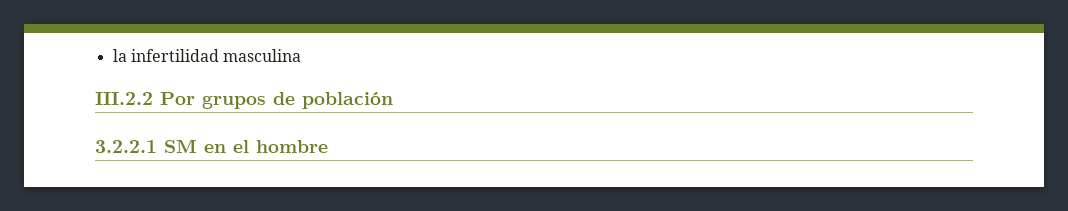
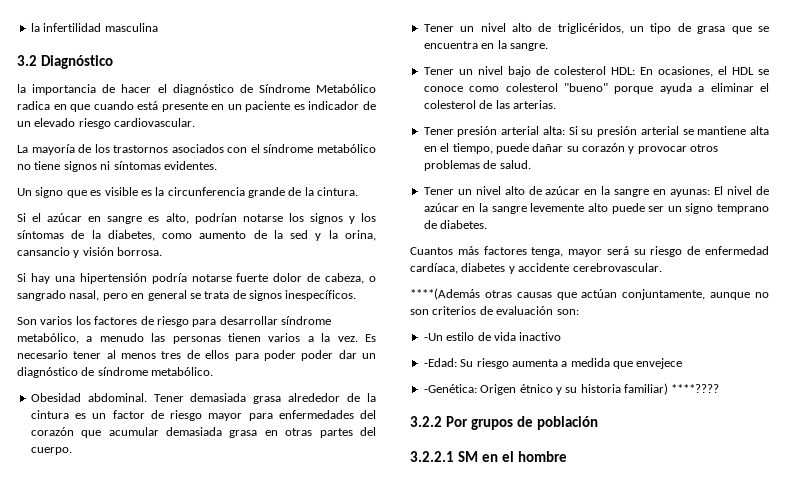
- III.2.2 Por grupos de población
+ 3.2 Diagnóstico
+ la importancia de hacer el diagnóstico de Síndrome Metabólico radica en que cuando está presente en un paciente es indicador de un elevado riesgo cardiovascular.
+ La mayoría de los trastornos asociados con el síndrome metabólico no tiene signos ni síntomas evidentes.
+ Un signo que es visible es la circunferencia grande de la cintura.
+ Si el azúcar en sangre es alto, podrían notarse los signos y los síntomas de la diabetes, como aumento de la sed y la orina, cansancio y visión borrosa.
+ Si hay una hipertensión podría notarse fuerte dolor de cabeza, o sangrado nasal, pero en general se trata de signos inespecíficos.
+ Son varios los factores de riesgo para desarrollar síndrome metabólico, a menudo las personas tienen varios a la vez. Es necesario tener al menos tres de ellos para poder poder dar un diagnóstico de síndrome metabólico.
+ Obesidad abdominal. Tener demasiada grasa alrededor de la cintura es un factor de riesgo mayor para enfermedades del corazón que acumular demasiada grasa en otras partes del cuerpo.
+ Tener un nivel alto de triglicéridos, un tipo de grasa que se encuentra en la sangre.
+ Tener un nivel bajo de colesterol HDL: En ocasiones, el HDL se conoce como colesterol "bueno" porque ayuda a eliminar el colesterol de las arterias.
+ Tener presión arterial alta: Si su presión arterial se mantiene alta en el tiempo, puede dañar su corazón y provocar otros problemas de salud.
+ Tener un nivel alto de azúcar en la sangre en ayunas: El nivel de azúcar en la sangre levemente alto puede ser un signo temprano de diabetes.
+ Cuantos más factores tenga, mayor será su riesgo de enfermedad cardíaca, diabetes y accidente cerebrovascular.
+ ****(Además otras causas que actúan conjuntamente, aunque no son criterios de evaluación son:
+ -Un estilo de vida inactivo
+ -Edad: Su riesgo aumenta a medida que envejece
+ -Genética: Origen étnico y su historia familiar) ****????
+ 3.2.2 Por grupos de población

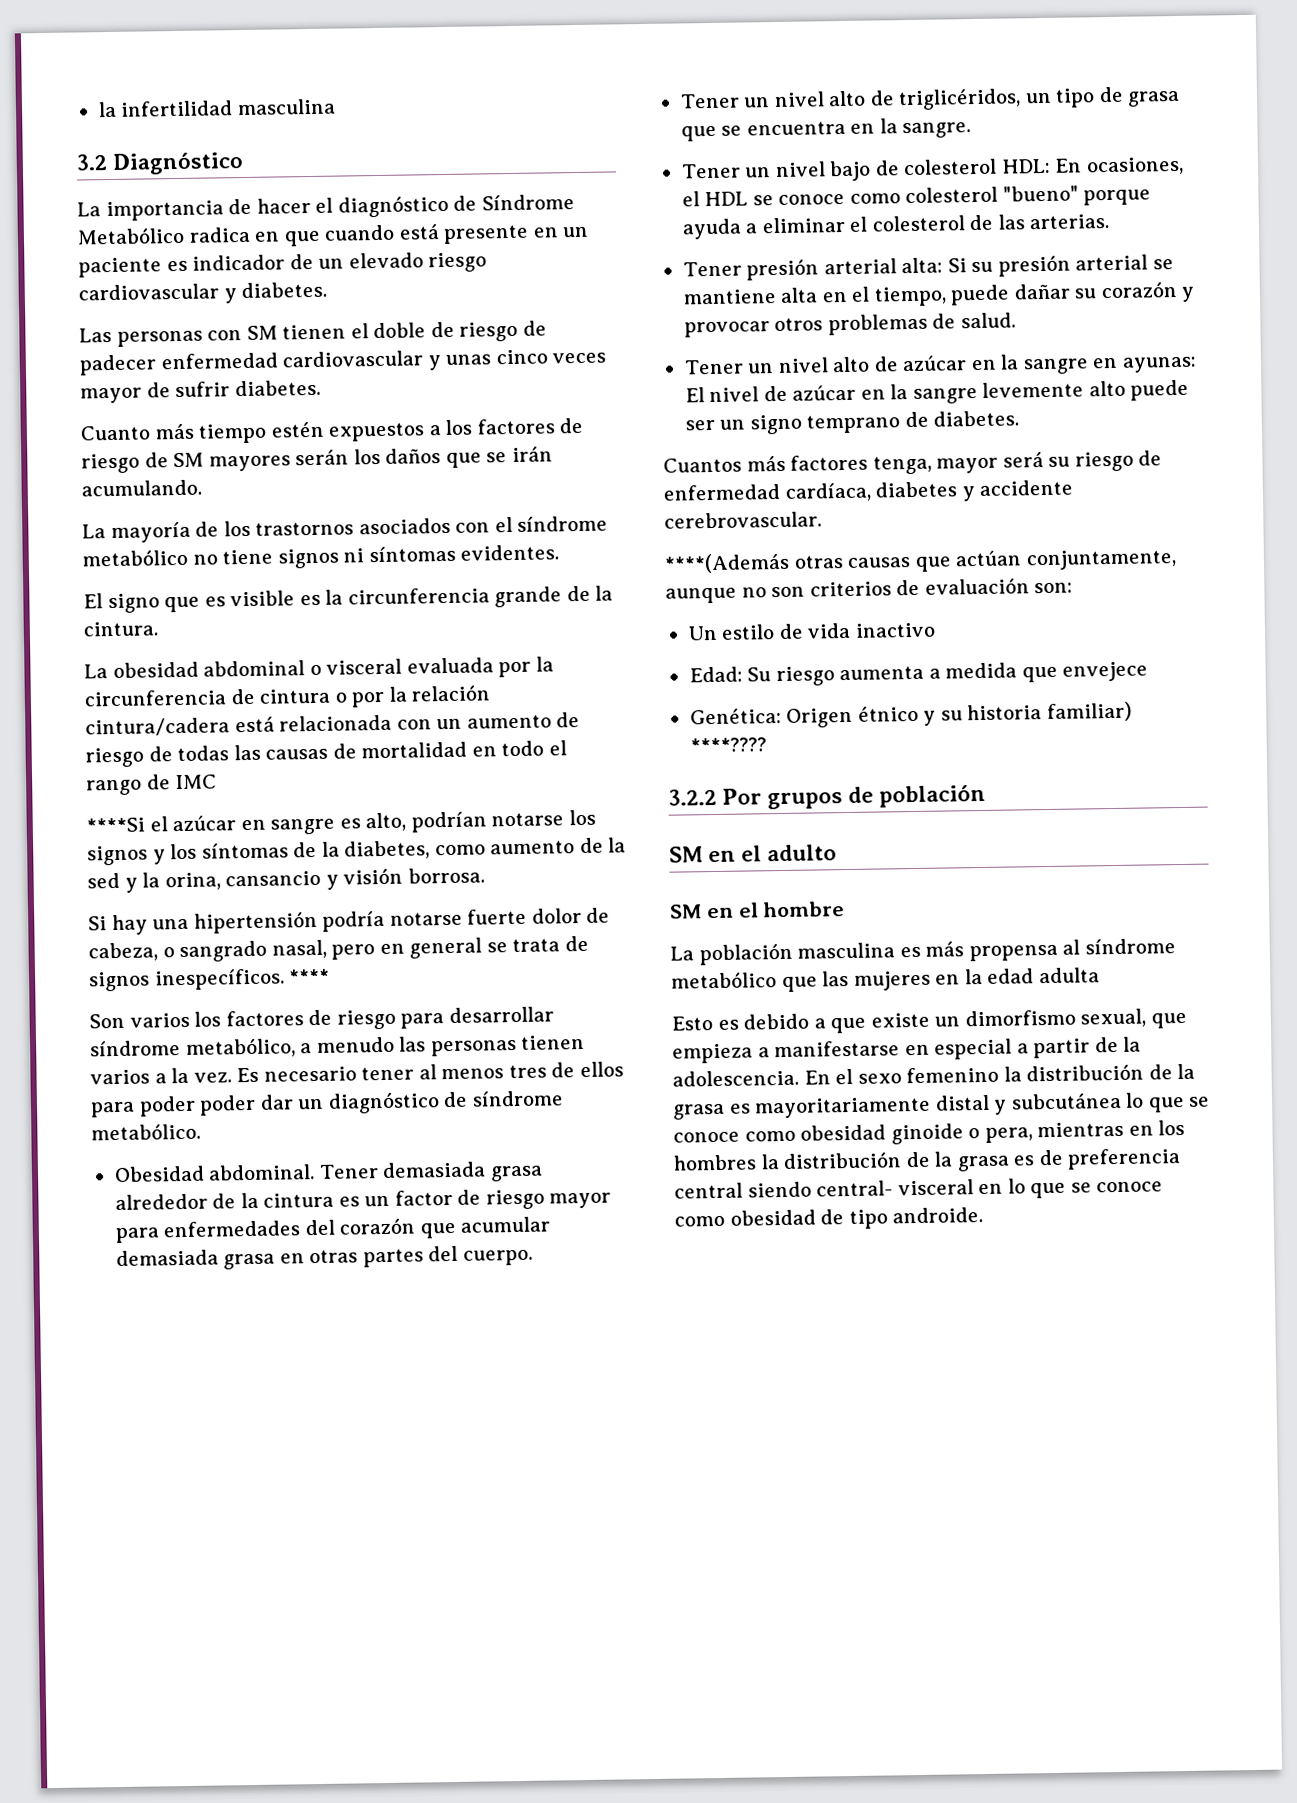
- la importancia de hacer el diagnóstico de Síndrome Metabólico radica en que cuando está presente en un paciente es indicador de un elevado riesgo cardiovascular.
+ La importancia de hacer el diagnóstico de Síndrome Metabólico radica en que cuando está presente en un paciente es indicador de un elevado riesgo cardiovascular y diabetes.
+ Las personas con SM tienen el doble de riesgo de padecer enfermedad cardiovascular y unas cinco veces mayor de sufrir diabetes.
+ Cuanto más tiempo estén expuestos a los factores de riesgo de SM mayores serán los daños que se irán acumulando.
- Un signo que es visible es la circunferencia grande de la cintura.
+ El signo que es visible es la circunferencia grande de la cintura.
- Si el azúcar en sangre es alto, podrían notarse los signos y los síntomas de la diabetes, como aumento de la sed y la orina, cansancio y visión borrosa.
+ La obesidad abdominal o visceral evaluada por la circunferencia de cintura o por la relación cintura/cadera está relacionada con un aumento de riesgo de todas las causas de mortalidad en todo el rango de IMC
+ ****Si el azúcar en sangre es alto, podrían notarse los signos y los síntomas de la diabetes, como aumento de la sed y la orina, cansancio y visión borrosa.
+ ****
- -Un estilo de vida inactivo
+ Un estilo de vida inactivo
- -Edad: Su riesgo aumenta a medida que envejece
+ Edad: Su riesgo aumenta a medida que envejece
- -Genética: Origen étnico y su historia familiar) ****????
+ Genética: Origen étnico y su historia familiar) ****????
- 3.2.2.1 SM en el hombre
+ SM en el adulto
+ SM en el hombre
+ La población masculina es más propensa al síndrome metabólico que las mujeres en la edad adulta
+ Esto es debido a que existe un dimorfismo sexual, que empieza a manifestarse en especial a partir de la adolescencia. En el sexo femenino la distribución de la grasa es mayoritariamente distal y subcutánea lo que se conoce como obesidad ginoide o pera, mientras en los hombres la distribución de la grasa es de preferencia central siendo central- visceral en lo que se conoce como obesidad de tipo androide.

